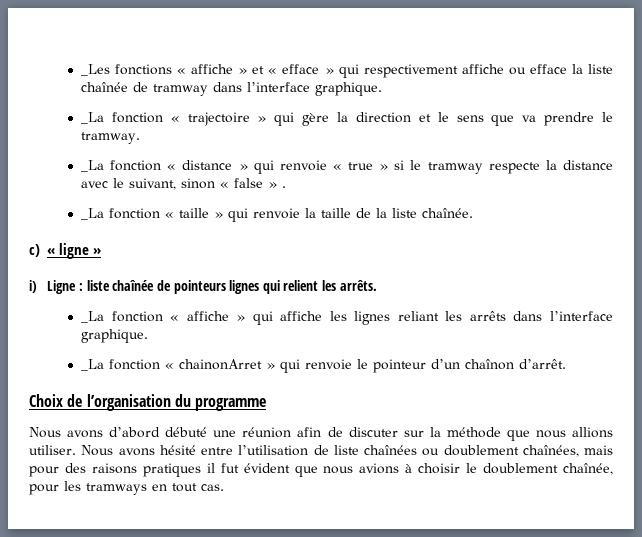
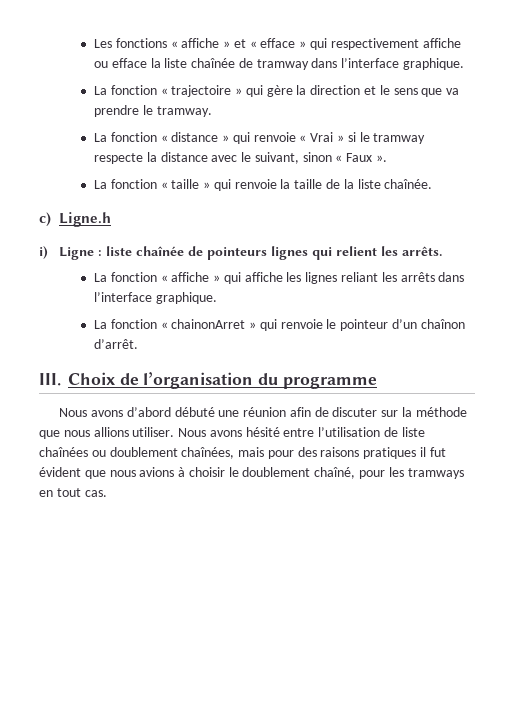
- _Les fonctions « affiche » et « efface » qui respectivement affiche ou efface la liste chaînée de tramway dans l’interface graphique.
+ Les fonctions « affiche » et « efface » qui respectivement affiche ou efface la liste chaînée de tramway dans l’interface graphique.
- _La fonction « trajectoire » qui gère la direction et le sens que va prendre le tramway.
+ La fonction « trajectoire » qui gère la direction et le sens que va prendre le tramway.
- _La fonction « distance » qui renvoie « true » si le tramway respecte la distance avec le suivant, sinon « false » .
- _La fonction « taille » qui renvoie la taille de la liste chaînée.
+ La fonction « distance » qui renvoie « Vrai » si le tramway respecte la distance avec le suivant, sinon « Faux ».
+ La fonction « taille » qui renvoie la taille de la liste chaînée.
- c) « ligne »
+ c) Ligne.h
- _La fonction « affiche » qui affiche les lignes reliant les arrêts dans l’interface graphique.
+ La fonction « affiche » qui affiche les lignes reliant les arrêts dans l’interface graphique.
- _La fonction « chainonArret » qui renvoie le pointeur d’un chaînon d’arrêt.
+ La fonction « chainonArret » qui renvoie le pointeur d’un chaînon d’arrêt.
- Choix de l’organisation du programme
+ III. Choix de l’organisation du programme
- Nous avons hésité entre l’utilisation de liste chaînées ou doublement chaînées, mais pour des raisons pratiques il fut évident que nous avions à choisir le doublement chaînée, pour les tramways en tout cas.
+ Nous avons hésité entre l’utilisation de liste chaînées ou doublement chaînées, mais pour des raisons pratiques il fut évident que nous avions à choisir le doublement chaîné, pour les tramways en tout cas.

